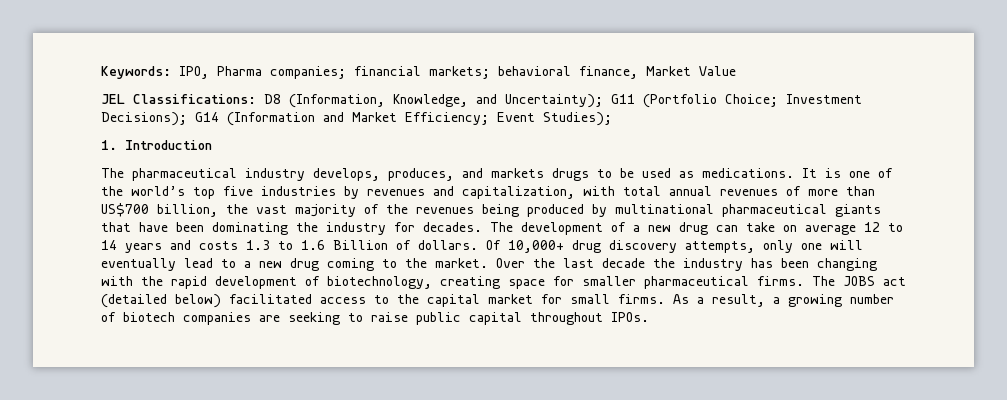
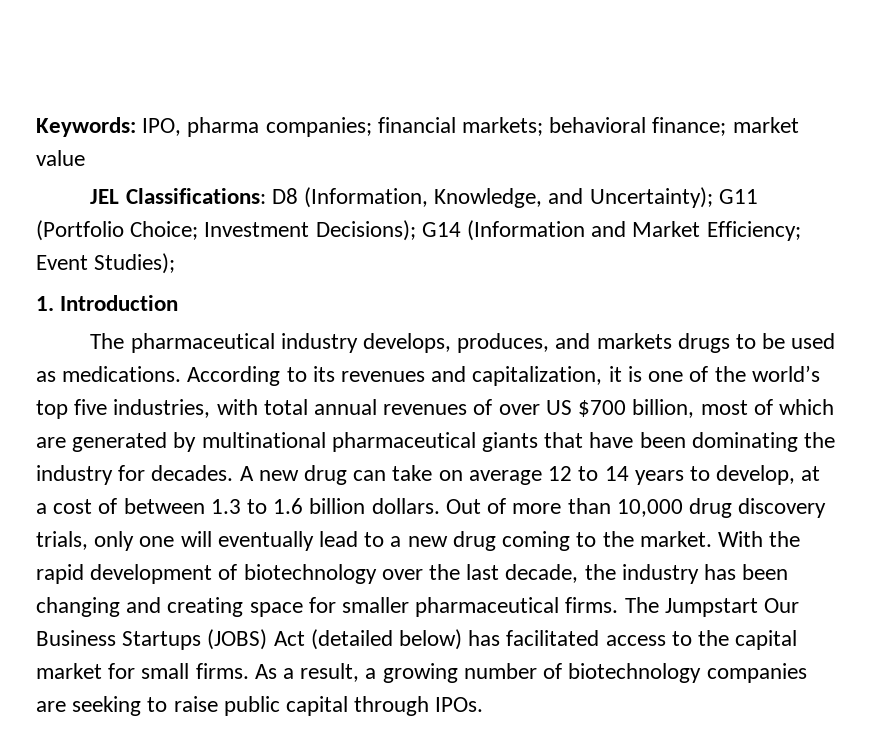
- Keywords: IPO, Pharma companies; financial markets; behavioral finance, Market Value
+ Keywords: IPO, pharma companies; financial markets; behavioral finance; market value
- It is one of the world’s top five industries by revenues and capitalization, with total annual revenues of more than US$700 billion, the vast majority of the revenues being produced by multinational pharmaceutical giants that have been dominating the industry for decades.
+ According to its revenues and capitalization, it is one of the world’s top five industries, with total annual revenues of over US $700 billion, most of which are generated by multinational pharmaceutical giants that have been dominating the industry for decades.
- The development of a new drug can take on average 12 to 14 years and costs 1.3 to 1.6 Billion of dollars. Of 10,000+ drug discovery attempts, only one will eventually lead to a new drug coming to the market.
+ A new drug can take on average 12 to 14 years to develop, at a cost of between 1.3 to 1.6 billion dollars. Out of more than 10,000 drug discovery trials, only one will eventually lead to a new drug coming to the market.
- Over the last decade the industry has been changing with the rapid development of biotechnology, creating space for smaller pharmaceutical firms.
+ With the rapid development of biotechnology over the last decade, the industry has been changing and creating space for smaller pharmaceutical firms.
- The JOBS act (detailed below) facilitated access to the capital market for small firms.
+ The Jumpstart Our Business Startups (JOBS) Act (detailed below) has facilitated access to the capital market for small firms.
- As a result, a growing number of biotech companies are seeking to raise public capital throughout IPOs.
+ As a result, a growing number of biotechnology companies are seeking to raise public capital through IPOs.

